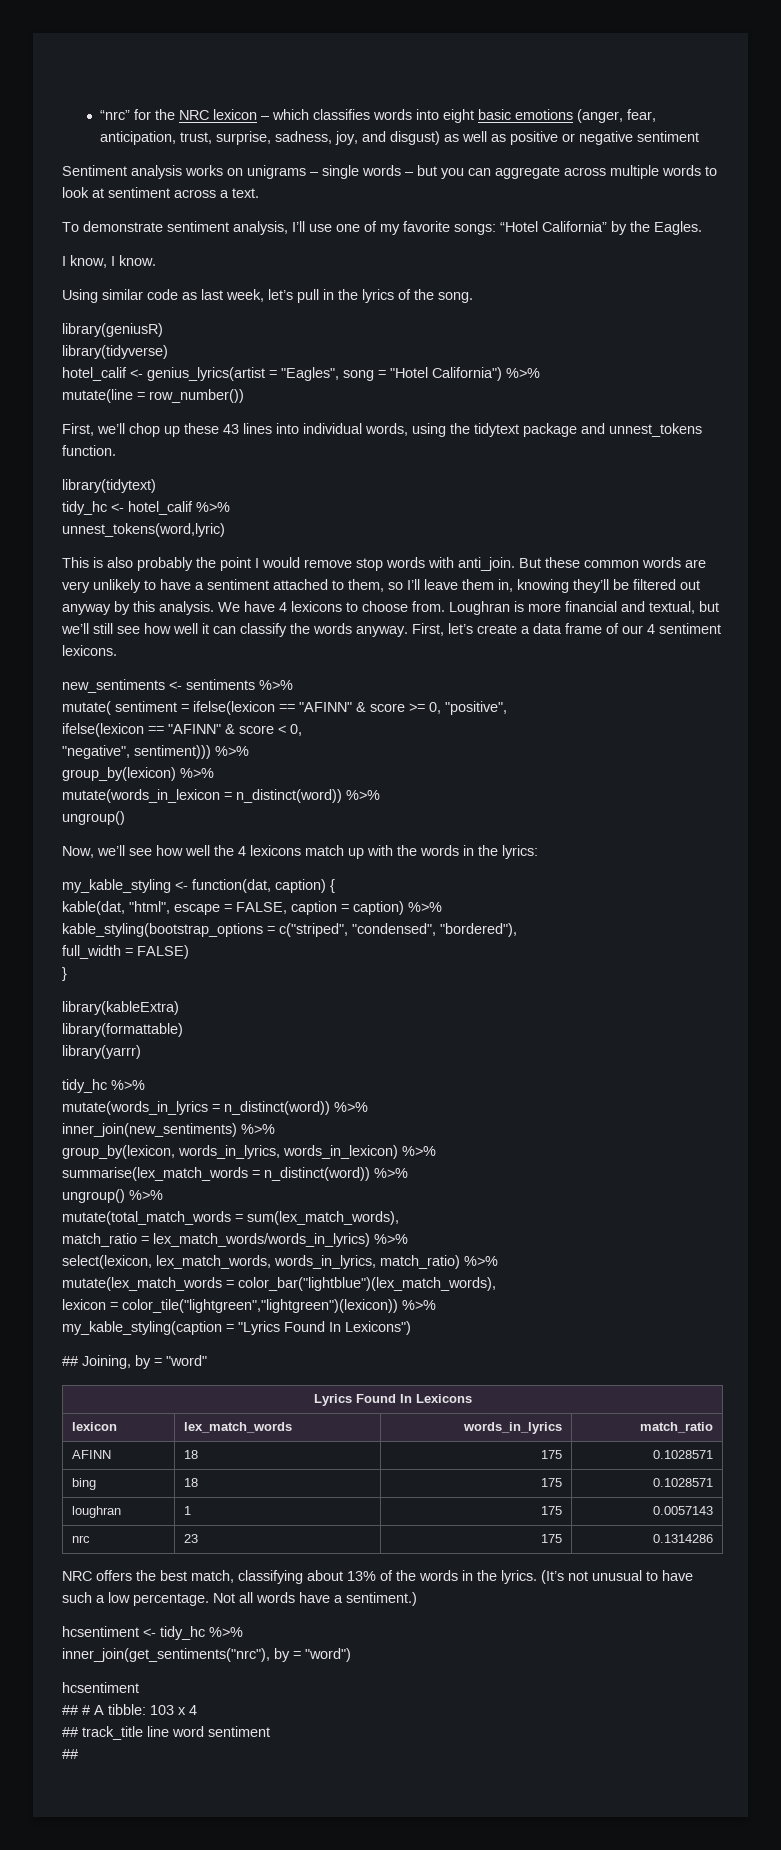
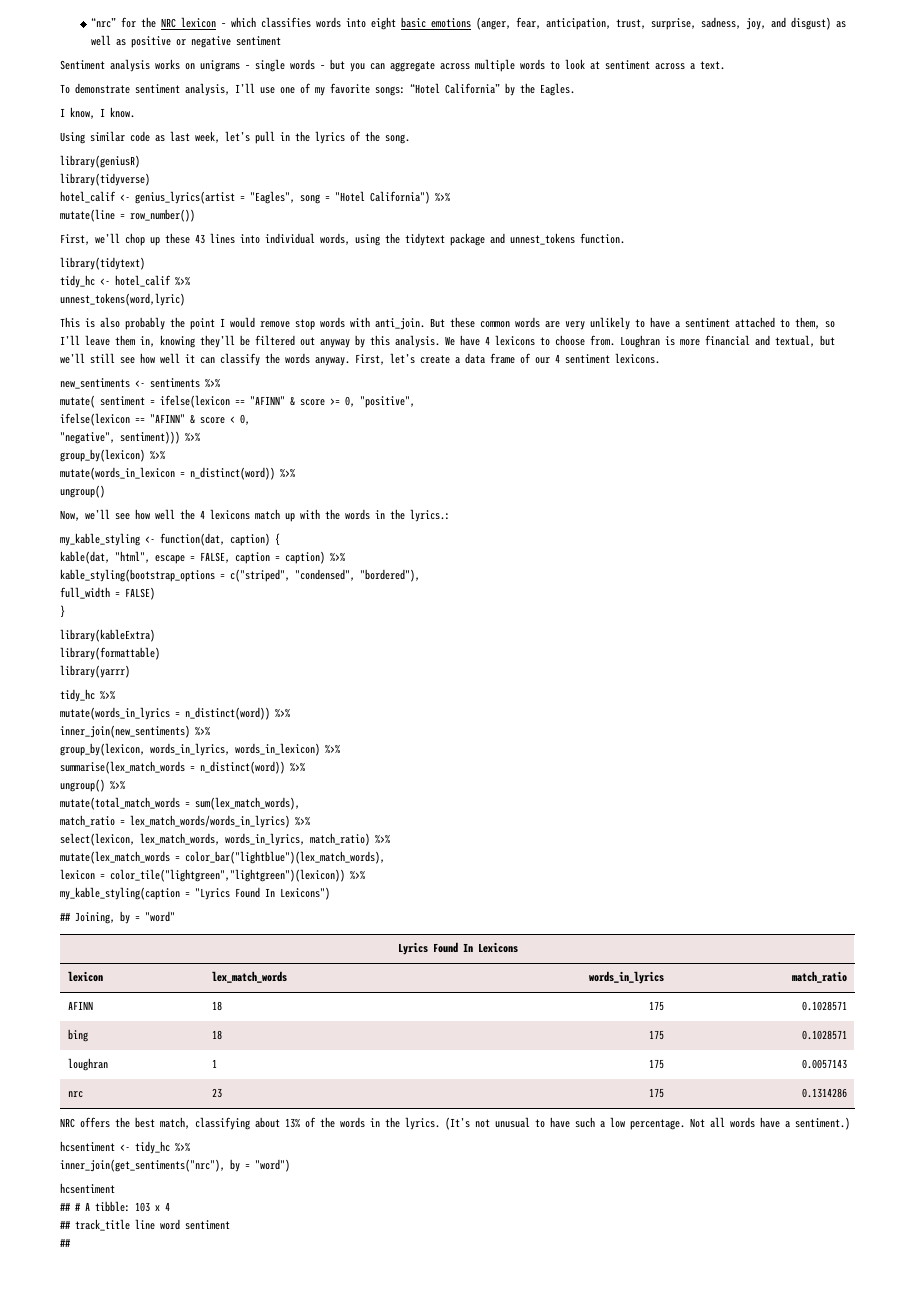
- Now, we’ll see how well the 4 lexicons match up with the words in the lyrics:
+ Now, we’ll see how well the 4 lexicons match up with the words in the lyrics.:

